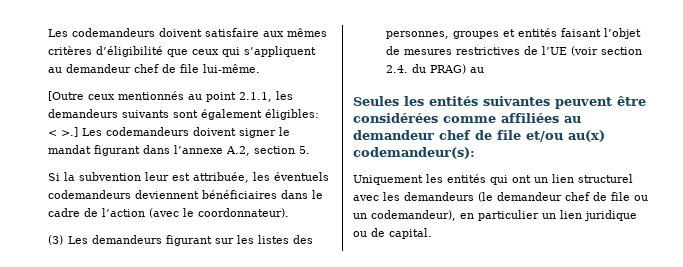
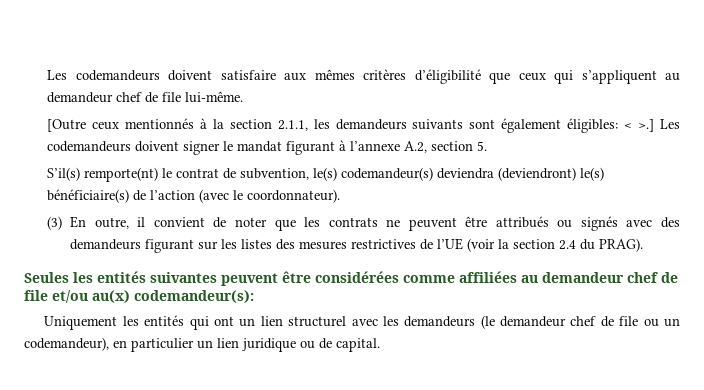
- [Outre ceux mentionnés au point 2.1.1, les demandeurs suivants sont également éligibles: < >.]
+ [Outre ceux mentionnés à la section 2.1.1, les demandeurs suivants sont également éligibles: < >.]
- Les codemandeurs doivent signer le mandat figurant dans l’annexe A.2, section 5.
+ Les codemandeurs doivent signer le mandat figurant à l’annexe A.2, section 5.
- Si la subvention leur est attribuée, les éventuels codemandeurs deviennent bénéficiaires dans le cadre de l’action (avec le coordonnateur).
+ S’il(s) remporte(nt) le contrat de subvention, le(s) codemandeur(s) deviendra (deviendront) le(s) bénéficiaire(s) de l’action (avec le coordonnateur).
- (3) Les demandeurs figurant sur les listes des personnes, groupes et entités faisant l’objet de mesures restrictives de l’UE (voir section 2.4. du PRAG) au
+ (3) En outre, il convient de noter que les contrats ne peuvent être attribués ou signés avec des demandeurs figurant sur les listes des mesures restrictives de l’UE (voir la section 2.4 du PRAG).

